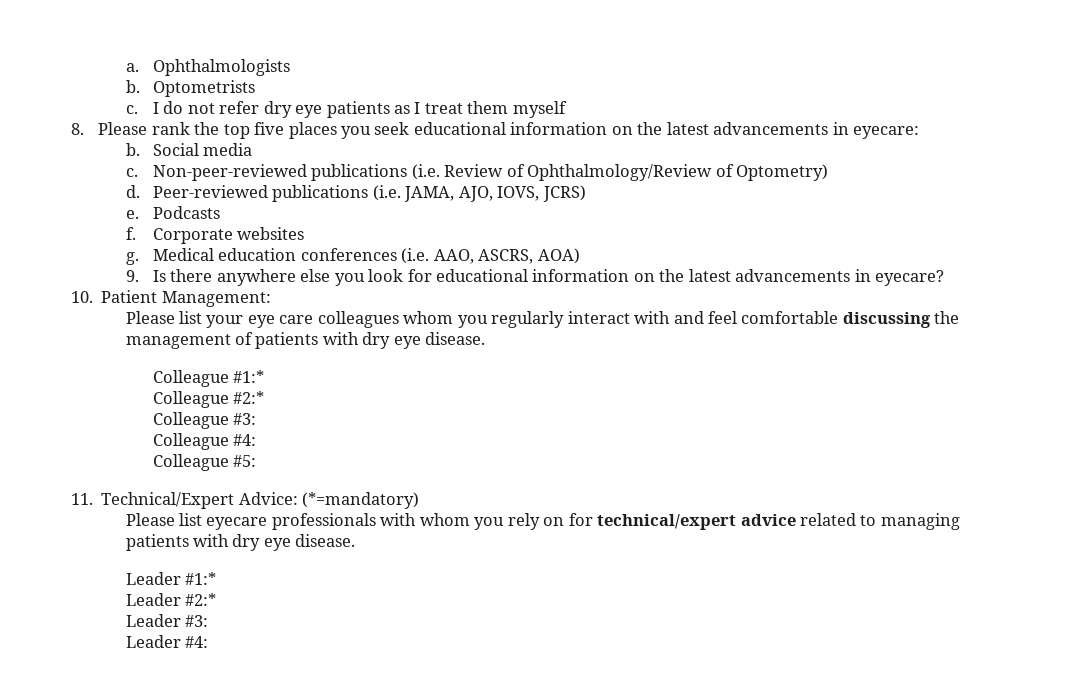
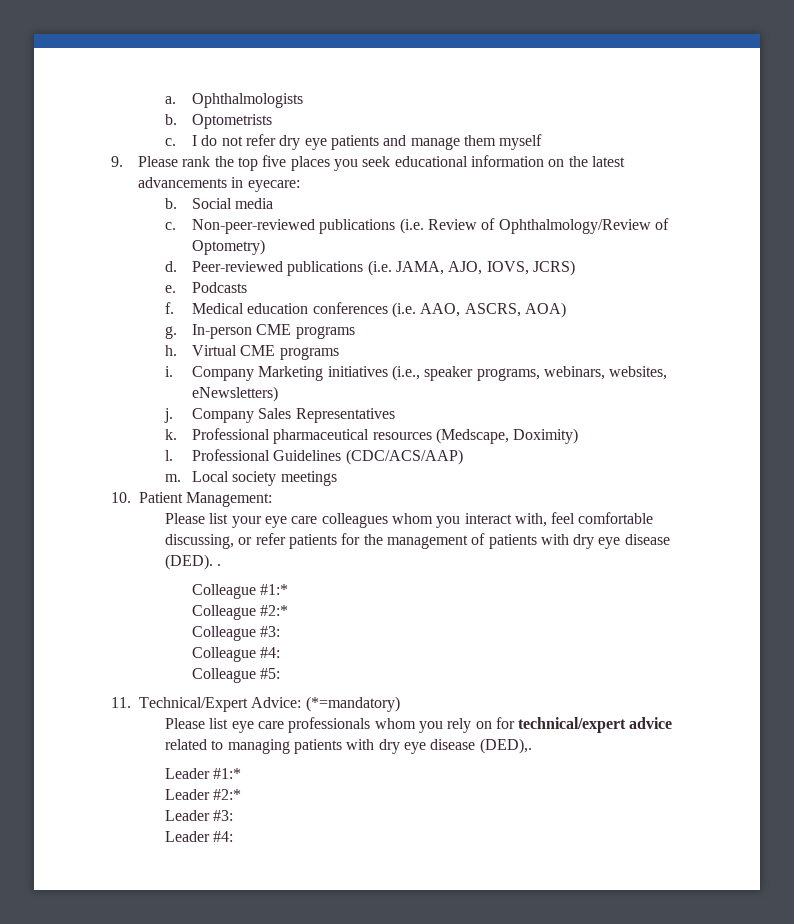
- I do not refer dry eye patients as I treat them myself
+ I do not refer dry eye patients and manage them myself
- 8. Please rank the top five places you seek educational information on the latest advancements in eyecare:
+ 9. Please rank the top five places you seek educational information on the latest advancements in eyecare:
- Corporate websites
- g.
- 9. Is there anywhere else you look for educational information on the latest advancements in eyecare?
+ g. In-person CME programs
+ h. Virtual CME programs
+ i. Company Marketing initiatives (i.e., speaker programs, webinars, websites, eNewsletters)
+ j. Company Sales Representatives
+ k. Professional pharmaceutical resources (Medscape, Doximity)
+ l. Professional Guidelines (CDC/ACS/AAP)
+ m. Local society meetings
- Please list your eye care colleagues whom you regularly interact with and feel comfortable discussing the management of patients with dry eye disease.
+ Please list your eye care colleagues whom you interact with, feel comfortable discussing, or refer patients for the management of patients with dry eye disease (DED). .
- Please list eyecare professionals with whom you rely on for technical/expert advice related to managing patients with dry eye disease.
+ Please list eye care professionals whom you rely on for technical/expert advice related to managing patients with dry eye disease (DED),.

